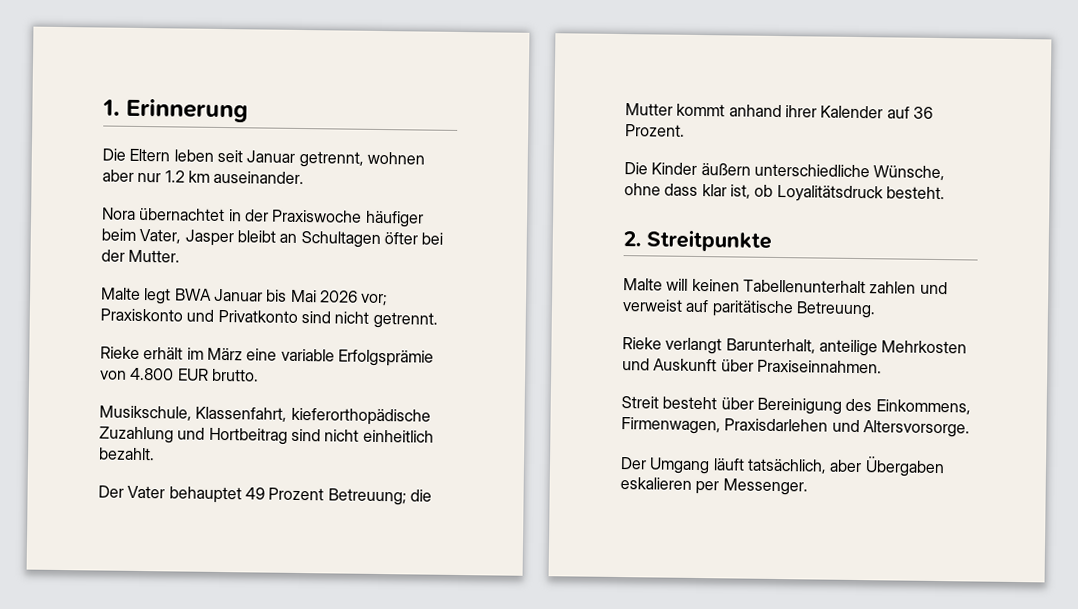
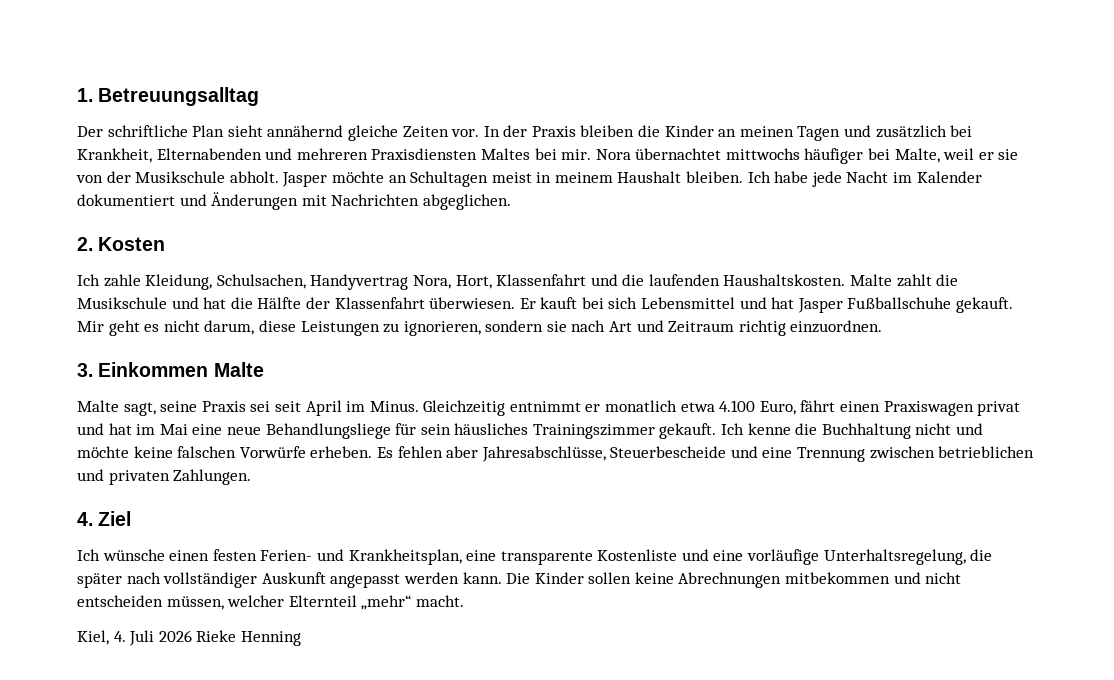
- 1. Erinnerung
- Die Eltern leben seit Januar getrennt, wohnen aber nur 1.2 km auseinander.
- Nora übernachtet in der Praxiswoche häufiger beim Vater, Jasper bleibt an Schultagen öfter bei der Mutter.
- Malte legt BWA Januar bis Mai 2026 vor; Praxiskonto und Privatkonto sind nicht getrennt.
- Rieke erhält im März eine variable Erfolgsprämie von 4.800 EUR brutto.
- Musikschule, Klassenfahrt, kieferorthopädische Zuzahlung und Hortbeitrag sind nicht einheitlich bezahlt.
- Der Vater behauptet 49 Prozent Betreuung; die Mutter kommt anhand ihrer Kalender auf 36 Prozent.
- Die Kinder äußern unterschiedliche Wünsche, ohne dass klar ist, ob Loyalitätsdruck besteht.
- 2. Streitpunkte
- Malte will keinen Tabellenunterhalt zahlen und verweist auf paritätische Betreuung.
- Rieke verlangt Barunterhalt, anteilige Mehrkosten und Auskunft über Praxiseinnahmen.
- Streit besteht über Bereinigung des Einkommens, Firmenwagen, Praxisdarlehen und Altersvorsorge.
- Der Umgang läuft tatsächlich, aber Übergaben eskalieren per Messenger.
+ 1. Betreuungsalltag
+ Der schriftliche Plan sieht annähernd gleiche Zeiten vor. In der Praxis bleiben die Kinder an meinen Tagen und zusätzlich bei Krankheit, Elternabenden und mehreren Praxisdiensten Maltes bei mir. Nora übernachtet mittwochs häufiger bei Malte, weil er sie von der Musikschule abholt. Jasper möchte an Schultagen meist in meinem Haushalt bleiben. Ich habe jede Nacht im Kalender dokumentiert und Änderungen mit Nachrichten abgeglichen.
+ 2. Kosten
+ Ich zahle Kleidung, Schulsachen, Handyvertrag Nora, Hort, Klassenfahrt und die laufenden Haushaltskosten. Malte zahlt die Musikschule und hat die Hälfte der Klassenfahrt überwiesen. Er kauft bei sich Lebensmittel und hat Jasper Fußballschuhe gekauft. Mir geht es nicht darum, diese Leistungen zu ignorieren, sondern sie nach Art und Zeitraum richtig einzuordnen.
+ 3. Einkommen Malte
+ Malte sagt, seine Praxis sei seit April im Minus. Gleichzeitig entnimmt er monatlich etwa 4.100 Euro, fährt einen Praxiswagen privat und hat im Mai eine neue Behandlungsliege für sein häusliches Trainingszimmer gekauft. Ich kenne die Buchhaltung nicht und möchte keine falschen Vorwürfe erheben. Es fehlen aber Jahresabschlüsse, Steuerbescheide und eine Trennung zwischen betrieblichen und privaten Zahlungen.
+ 4. Ziel
+ Ich wünsche einen festen Ferien- und Krankheitsplan, eine transparente Kostenliste und eine vorläufige Unterhaltsregelung, die später nach vollständiger Auskunft angepasst werden kann. Die Kinder sollen keine Abrechnungen mitbekommen und nicht entscheiden müssen, welcher Elternteil „mehr“ macht.
+ Kiel, 4. Juli 2026 Rieke Henning

